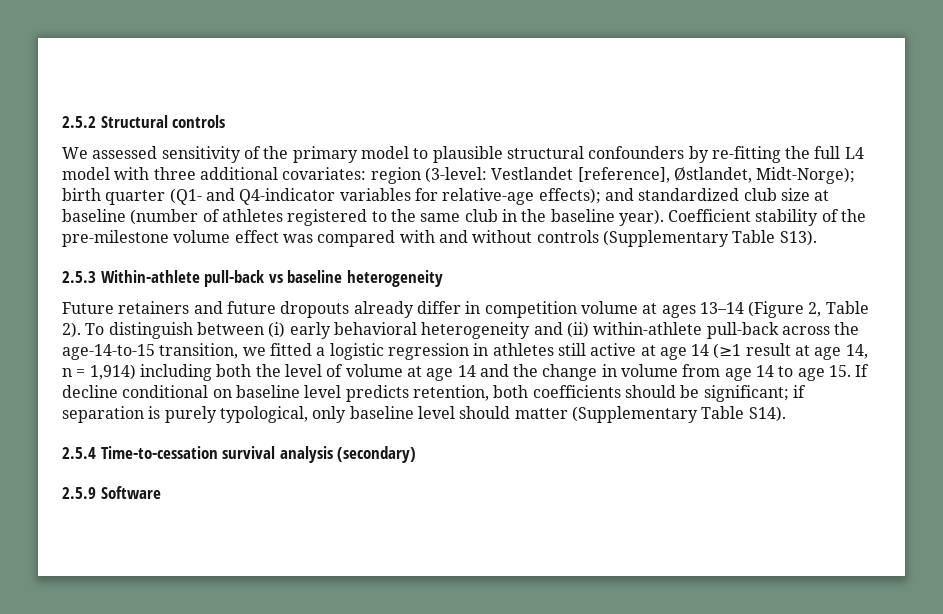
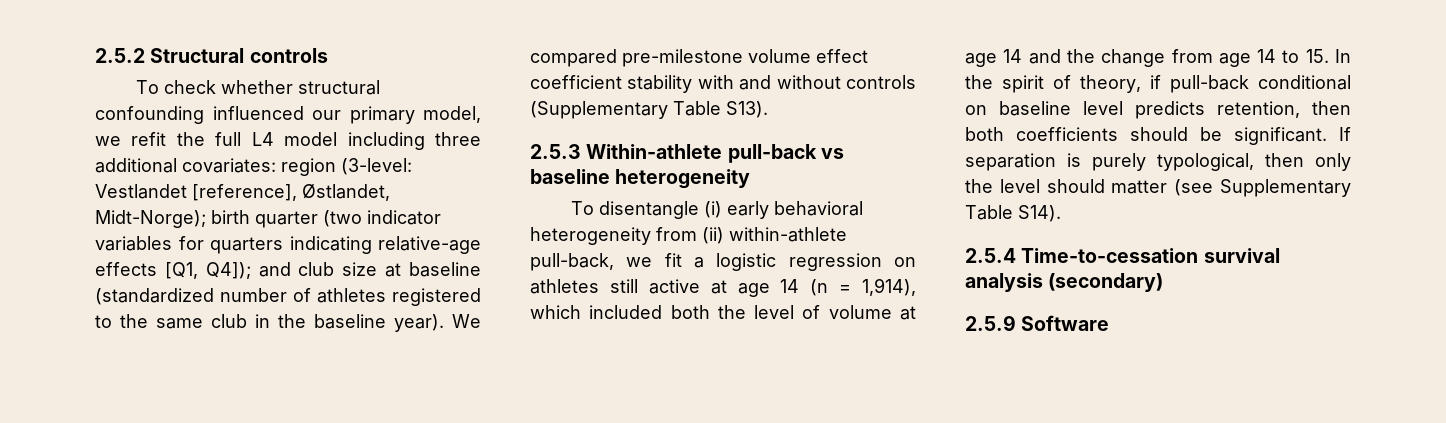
- We assessed sensitivity of the primary model to plausible structural confounders by re-fitting the full L4 model with three additional covariates: region (3-level: Vestlandet [reference], Østlandet, Midt-Norge); birth quarter (Q1- and Q4-indicator variables for relative-age effects); and standardized club size at baseline (number of athletes registered to the same club in the baseline year).
+ To check whether structural confounding influenced our primary model, we refit the full L4 model including three additional covariates: region (3-level: Vestlandet [reference], Østlandet, Midt-Norge); birth quarter (two indicator variables for quarters indicating relative-age effects [Q1, Q4]); and club size at baseline (standardized number of athletes registered to the same club in the baseline year).
- Coefficient stability of the pre-milestone volume effect was compared with and without controls (Supplementary Table S13).
+ We compared pre-milestone volume effect coefficient stability with and without controls (Supplementary Table S13).
- Future retainers and future dropouts already differ in competition volume at ages 13–14 (Figure 2, Table 2). To distinguish between (i) early behavioral heterogeneity and (ii) within-athlete pull-back across the age-14-to-15 transition, we fitted a logistic regression in athletes still active at age 14 (≥1 result at age 14, n = 1,914) including both the level of volume at age 14 and the change in volume from age 14 to age 15. If decline conditional on baseline level predicts retention, both coefficients should be significant; if separation is purely typological, only baseline level should matter (Supplementary Table S14).
+ To disentangle (i) early behavioral heterogeneity from (ii) within-athlete pull-back, we fit a logistic regression on athletes still active at age 14 (n = 1,914), which included both the level of volume at age 14 and the change from age 14 to 15. In the spirit of theory, if pull-back conditional on baseline level predicts retention, then both coefficients should be significant. If separation is purely typological, then only the level should matter (see Supplementary Table S14).

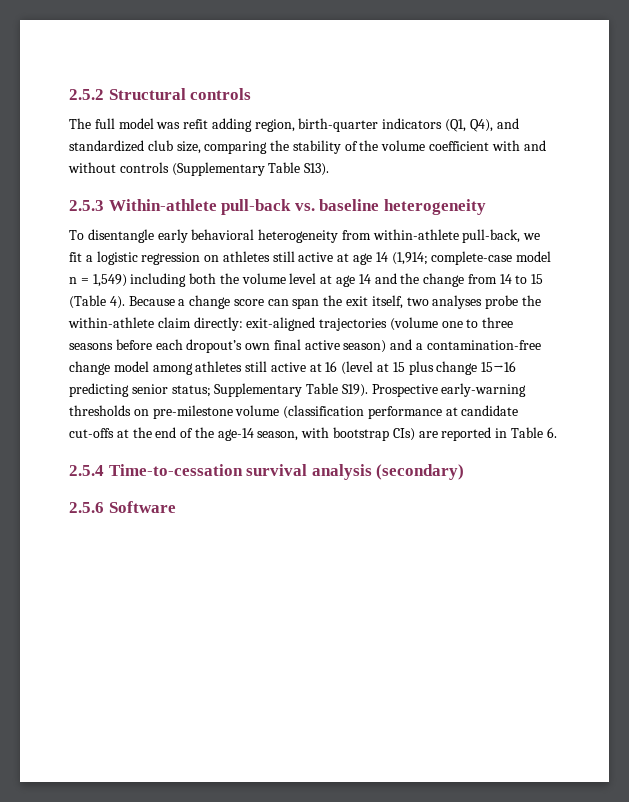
- To check whether structural confounding influenced our primary model, we refit the full L4 model including three additional covariates: region (3-level: Vestlandet [reference], Østlandet, Midt-Norge); birth quarter (two indicator variables for quarters indicating relative-age effects [Q1, Q4]); and club size at baseline (standardized number of athletes registered to the same club in the baseline year). We compared pre-milestone volume effect coefficient stability with and without controls (Supplementary Table S13).
+ The full model was refit adding region, birth-quarter indicators (Q1, Q4), and standardized club size, comparing the stability of the volume coefficient with and without controls (Supplementary Table S13).
- 2.5.3 Within-athlete pull-back vs baseline heterogeneity
+ 2.5.3 Within-athlete pull-back vs. baseline heterogeneity
- To disentangle (i) early behavioral heterogeneity from (ii) within-athlete pull-back, we fit a logistic regression on athletes still active at age 14 (n = 1,914), which included both the level of volume at age 14 and the change from age 14 to 15. In the spirit of theory, if pull-back conditional on baseline level predicts retention, then both coefficients should be significant. If separation is purely typological, then only the level should matter (see Supplementary Table S14).
+ To disentangle early behavioral heterogeneity from within-athlete pull-back, we fit a logistic regression on athletes still active at age 14 (1,914; complete-case model n = 1,549) including both the volume level at age 14 and the change from 14 to 15 (Table 4). Because a change score can span the exit itself, two analyses probe the within-athlete claim directly: exit-aligned trajectories (volume one to three seasons before each dropout’s own final active season) and a contamination-free change model among athletes still active at 16 (level at 15 plus change 15→16 predicting senior status; Supplementary Table S19). Prospective early-warning thresholds on pre-milestone volume (classification performance at candidate cut-offs at the end of the age-14 season, with bootstrap CIs) are reported in Table 6.
- 2.5.9 Software
+ 2.5.6 Software

